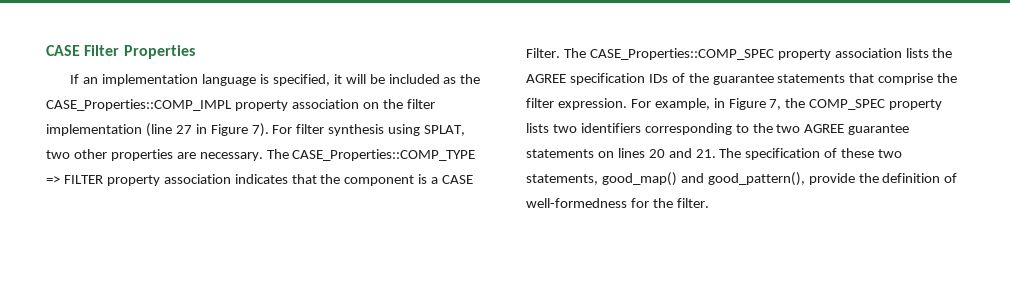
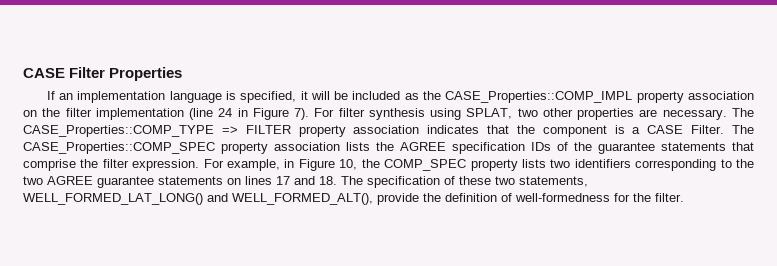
- If an implementation language is specified, it will be included as the CASE_Properties::COMP_IMPL property association on the filter implementation (line 27 in Figure 7).
+ If an implementation language is specified, it will be included as the CASE_Properties::COMP_IMPL property association on the filter implementation (line 24 in Figure 7).
- For example, in Figure 7, the COMP_SPEC property lists two identifiers corresponding to the two AGREE guarantee statements on lines 20 and 21. The specification of these two statements, good_map() and good_pattern(), provide the definition of well-formedness for the filter.
+ For example, in Figure 10, the COMP_SPEC property lists two identifiers corresponding to the two AGREE guarantee statements on lines 17 and 18. The specification of these two statements, WELL_FORMED_LAT_LONG() and WELL_FORMED_ALT(), provide the definition of well-formedness for the filter.

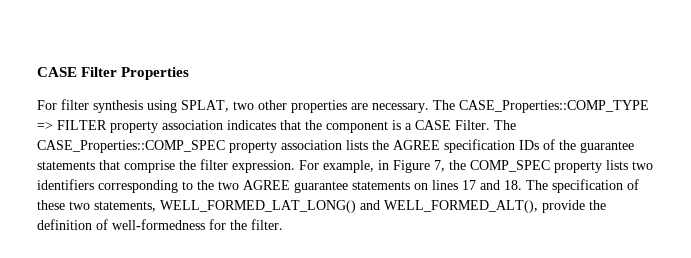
- If an implementation language is specified, it will be included as the CASE_Properties::COMP_IMPL property association on the filter implementation (line 24 in Figure 7).
- For example, in Figure 10, the COMP_SPEC property lists two identifiers corresponding to the two AGREE guarantee statements on lines 17 and 18. The specification of these two statements, WELL_FORMED_LAT_LONG() and WELL_FORMED_ALT(), provide the definition of well-formedness for the filter.
+ For example, in Figure 7, the COMP_SPEC property lists two identifiers corresponding to the two AGREE guarantee statements on lines 17 and 18. The specification of these two statements, WELL_FORMED_LAT_LONG() and WELL_FORMED_ALT(), provide the definition of well-formedness for the filter.

